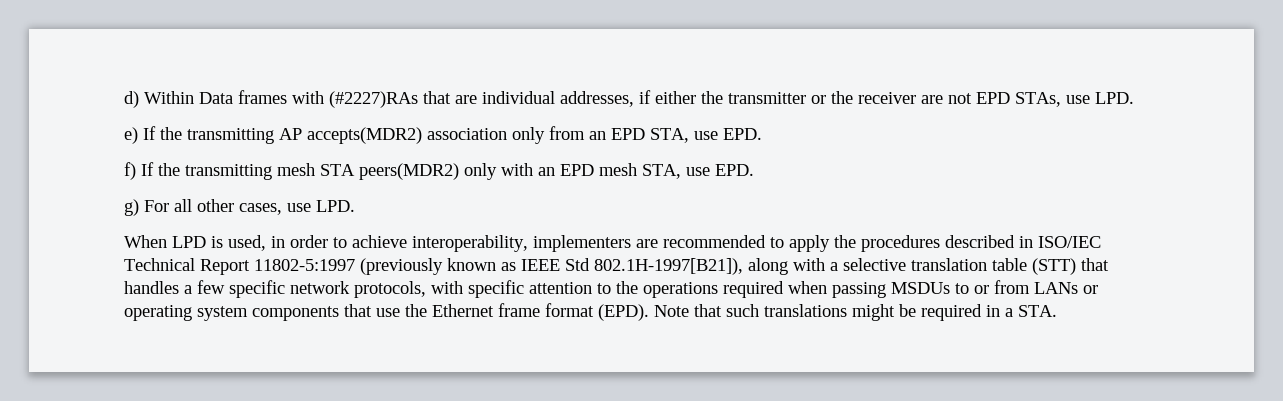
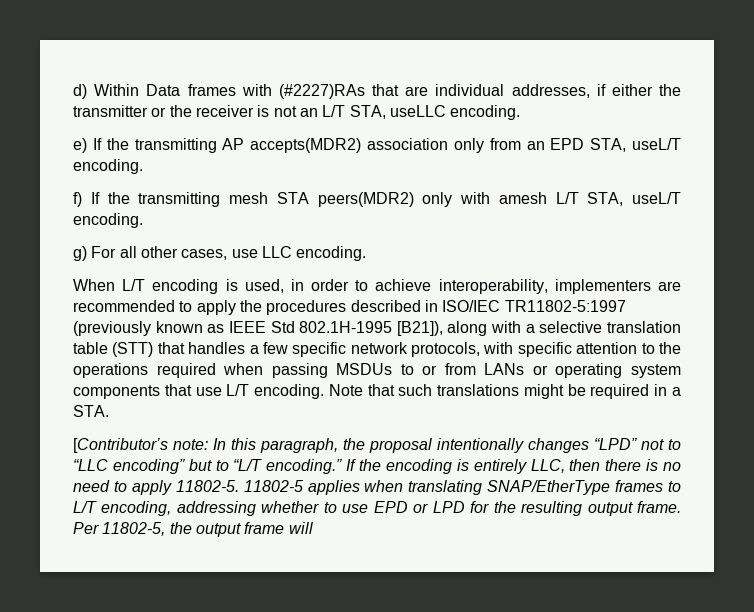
- d) Within Data frames with (#2227)RAs that are individual addresses, if either the transmitter or the receiver are not EPD STAs, use LPD.
+ d) Within Data frames with (#2227)RAs that are individual addresses, if either the transmitter or the receiver is not an L/T STA, useLLC encoding.
- e) If the transmitting AP accepts(MDR2) association only from an EPD STA, use EPD.
+ e) If the transmitting AP accepts(MDR2) association only from an EPD STA, useL/T encoding.
- f) If the transmitting mesh STA peers(MDR2) only with an EPD mesh STA, use EPD.
+ f) If the transmitting mesh STA peers(MDR2) only with amesh L/T STA, useL/T encoding.
- g) For all other cases, use LPD.
+ g) For all other cases, use LLC encoding.
- When LPD is used, in order to achieve interoperability, implementers are recommended to apply the procedures described in ISO/IEC Technical Report 11802-5:1997 (previously known as IEEE Std 802.1H-1997[B21]), along with a selective translation table (STT) that handles a few specific network protocols, with specific attention to the operations required when passing MSDUs to or from LANs or operating system components that use the Ethernet frame format (EPD).
+ When L/T encoding is used, in order to achieve interoperability, implementers are recommended to apply the procedures described in ISO/IEC TR11802-5:1997 (previously known as IEEE Std 802.1H-1995 [B21]), along with a selective translation table (STT) that handles a few specific network protocols, with specific attention to the operations required when passing MSDUs to or from LANs or operating system components that use L/T encoding.
+ [Contributor’s note: In this paragraph, the proposal intentionally changes “LPD” not to “LLC encoding” but to “L/T encoding.” If the encoding is entirely LLC, then there is no need to apply 11802-5. 11802-5 applies when translating SNAP/EtherType frames to L/T encoding, addressing whether to use EPD or LPD for the resulting output frame. Per 11802-5, the output frame will

